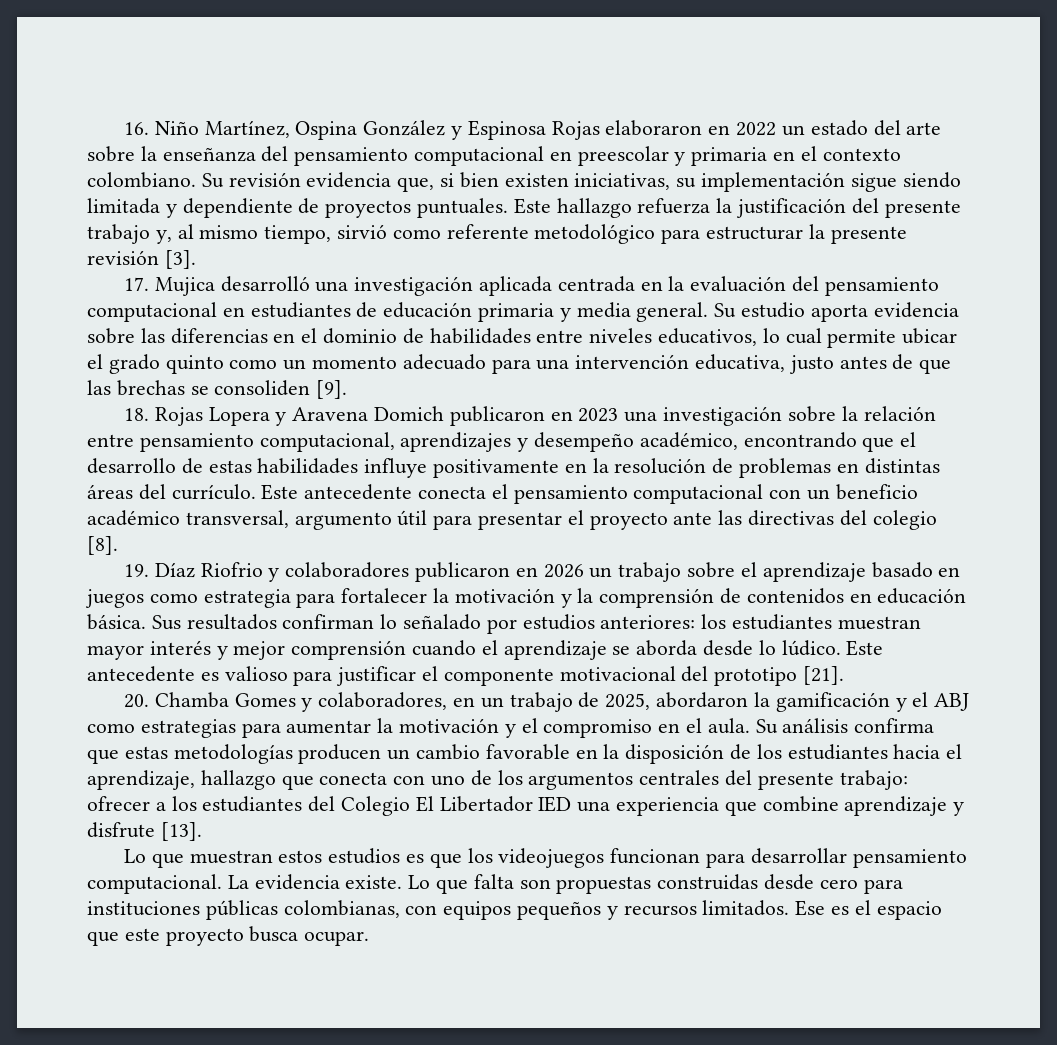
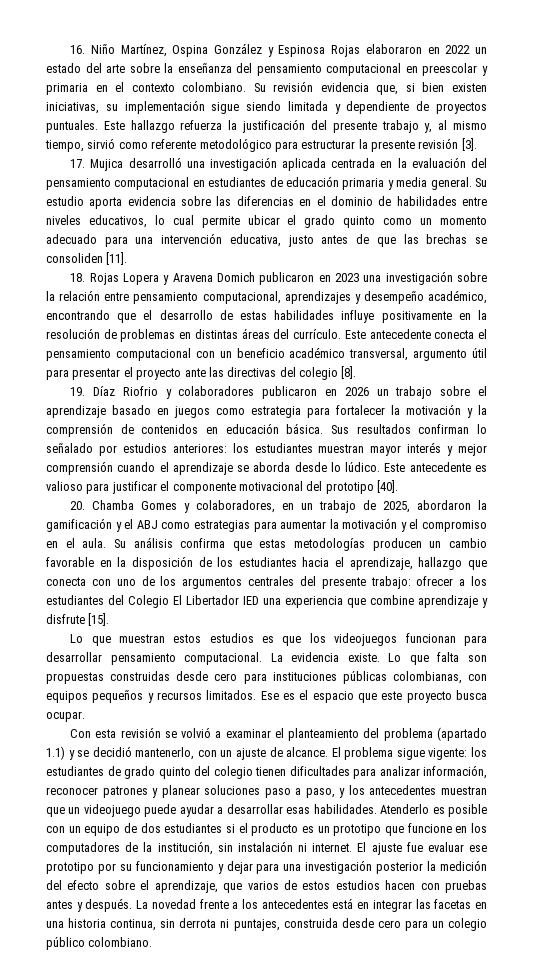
- Su estudio aporta evidencia sobre las diferencias en el dominio de habilidades entre niveles educativos, lo cual permite ubicar el grado quinto como un momento adecuado para una intervención educativa, justo antes de que las brechas se consoliden [9].
+ Su estudio aporta evidencia sobre las diferencias en el dominio de habilidades entre niveles educativos, lo cual permite ubicar el grado quinto como un momento adecuado para una intervención educativa, justo antes de que las brechas se consoliden [11].
- Este antecedente es valioso para justificar el componente motivacional del prototipo [21].
+ Este antecedente es valioso para justificar el componente motivacional del prototipo [40].
- Su análisis confirma que estas metodologías producen un cambio favorable en la disposición de los estudiantes hacia el aprendizaje, hallazgo que conecta con uno de los argumentos centrales del presente trabajo: ofrecer a los estudiantes del Colegio El Libertador IED una experiencia que combine aprendizaje y disfrute [13].
+ Su análisis confirma que estas metodologías producen un cambio favorable en la disposición de los estudiantes hacia el aprendizaje, hallazgo que conecta con uno de los argumentos centrales del presente trabajo: ofrecer a los estudiantes del Colegio El Libertador IED una experiencia que combine aprendizaje y disfrute [15].
+ Con esta revisión se volvió a examinar el planteamiento del problema (apartado 1.1) y se decidió mantenerlo, con un ajuste de alcance. El problema sigue vigente: los estudiantes de grado quinto del colegio tienen dificultades para analizar información, reconocer patrones y planear soluciones paso a paso, y los antecedentes muestran que un videojuego puede ayudar a desarrollar esas habilidades. Atenderlo es posible con un equipo de dos estudiantes si el producto es un prototipo que funcione en los computadores de la institución, sin instalación ni internet. El ajuste fue evaluar ese prototipo por su funcionamiento y dejar para una investigación posterior la medición del efecto sobre el aprendizaje, que varios de estos estudios hacen con pruebas antes y después. La novedad frente a los antecedentes está en integrar las facetas en una historia continua, sin derrota ni puntajes, construida desde cero para un colegio público colombiano.

